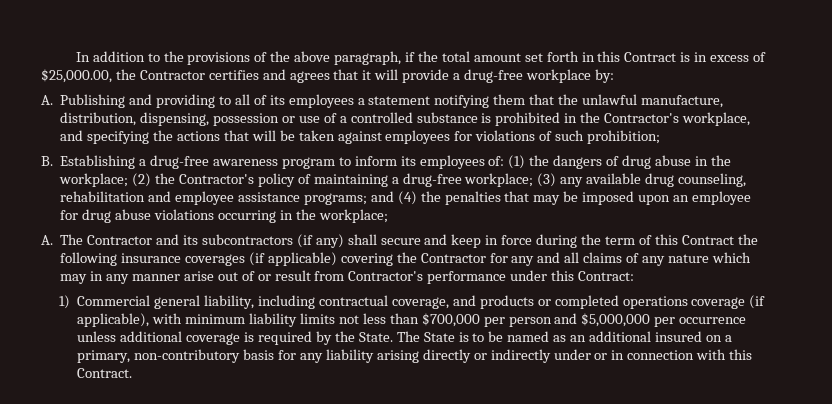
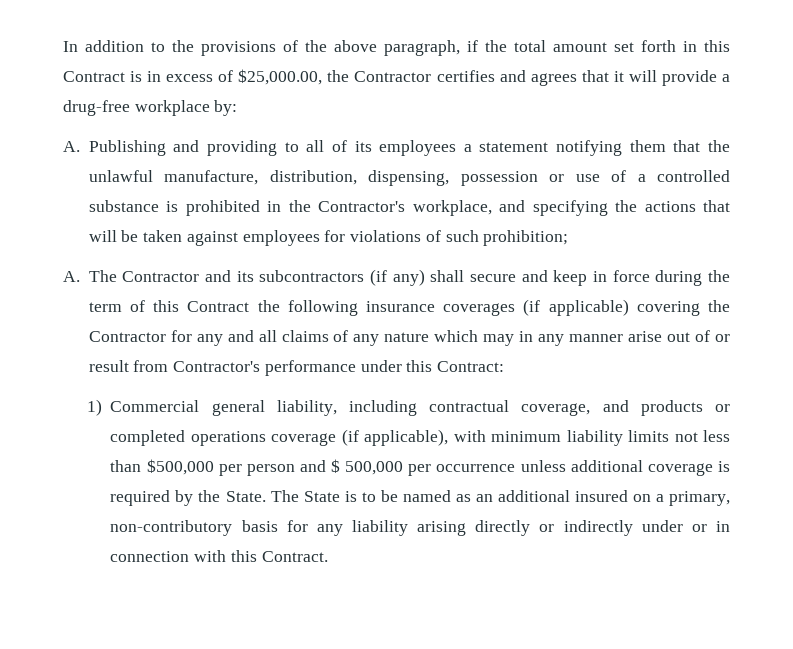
- B. Establishing a drug-free awareness program to inform its employees of: (1) the dangers of drug abuse in the workplace; (2) the Contractor's policy of maintaining a drug-free workplace; (3) any available drug counseling, rehabilitation and employee assistance programs; and (4) the penalties that may be imposed upon an employee for drug abuse violations occurring in the workplace;
- 1) Commercial general liability, including contractual coverage, and products or completed operations coverage (if applicable), with minimum liability limits not less than $700,000 per person and $5,000,000 per occurrence unless additional coverage is required by the State.
+ 1) Commercial general liability, including contractual coverage, and products or completed operations coverage (if applicable), with minimum liability limits not less than $500,000 per person and $ 500,000 per occurrence unless additional coverage is required by the State.

